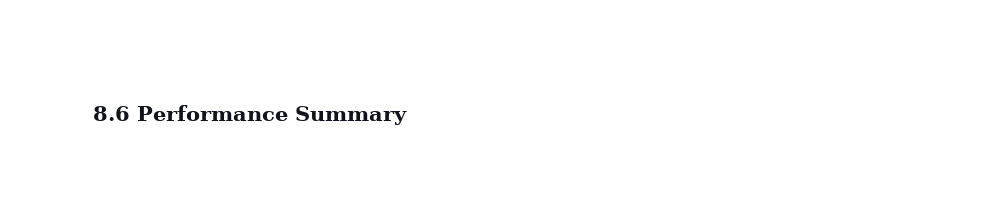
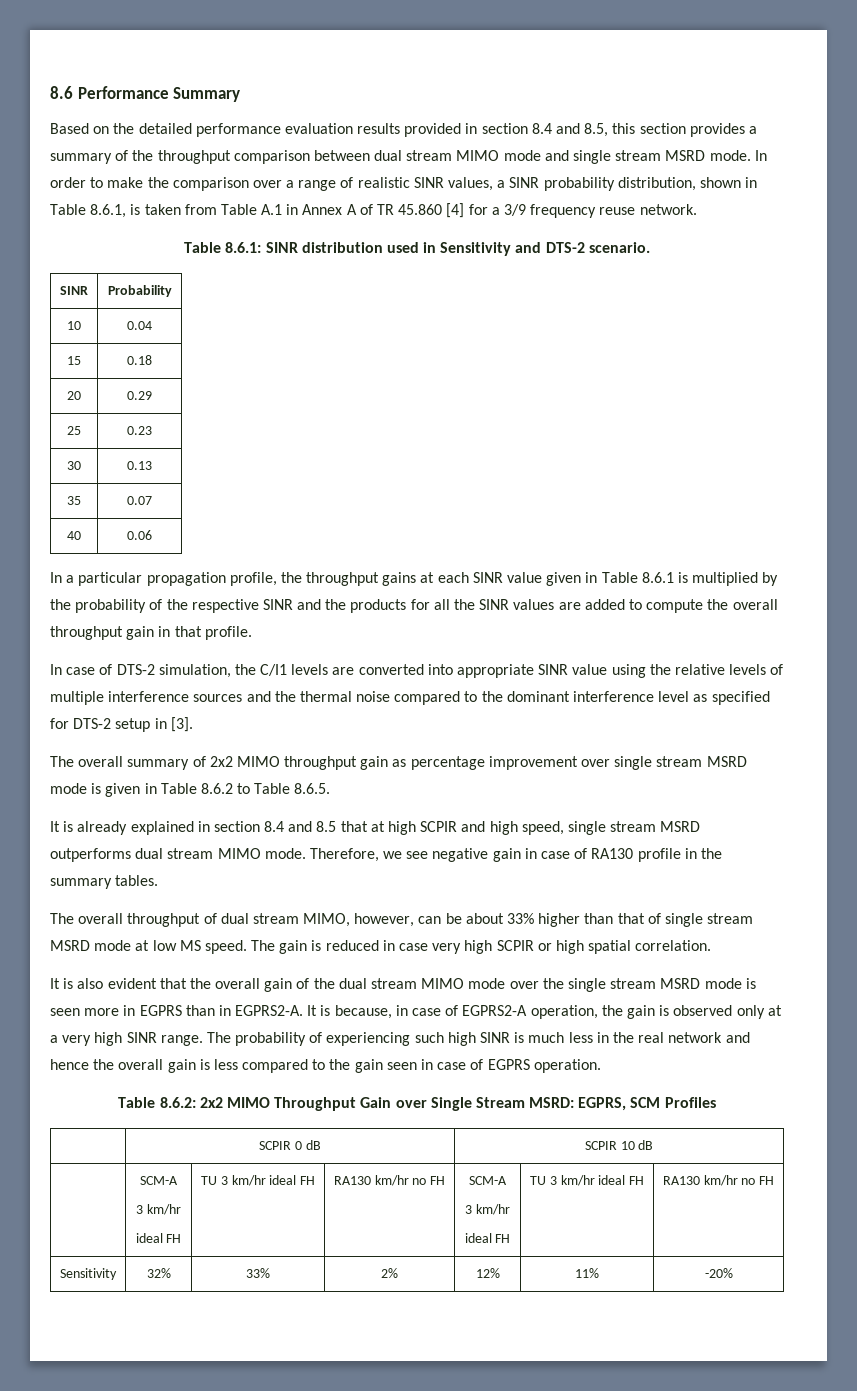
+ Based on the detailed performance evaluation results provided in section 8.4 and 8.5, this section provides a summary of the throughput comparison between dual stream MIMO mode and single stream MSRD mode. In order to make the comparison over a range of realistic SINR values, a SINR probability distribution, shown in Table 8.6.1, is taken from Table A.1 in Annex A of TR 45.860 [4] for a 3/9 frequency reuse network.
+ Table 8.6.1: SINR distribution used in Sensitivity and DTS-2 scenario.
+ SINR | Probability
+ 10 | 0.04
+ 15 | 0.18
+ 20 | 0.29
+ 25 | 0.23
+ 30 | 0.13
+ 35 | 0.07
+ 40 | 0.06
+ In a particular propagation profile, the throughput gains at each SINR value given in Table 8.6.1 is multiplied by the probability of the respective SINR and the products for all the SINR values are added to compute the overall throughput gain in that profile.
+ In case of DTS-2 simulation, the C/I1 levels are converted into appropriate SINR value using the relative levels of multiple interference sources and the thermal noise compared to the dominant interference level as specified for DTS-2 setup in [3].
+ The overall summary of 2x2 MIMO throughput gain as percentage improvement over single stream MSRD mode is given in Table 8.6.2 to Table 8.6.5.
+ It is already explained in section 8.4 and 8.5 that at high SCPIR and high speed, single stream MSRD outperforms dual stream MIMO mode. Therefore, we see negative gain in case of RA130 profile in the summary tables.
+ The overall throughput of dual stream MIMO, however, can be about 33% higher than that of single stream MSRD mode at low MS speed. The gain is reduced in case very high SCPIR or high spatial correlation.
+ It is also evident that the overall gain of the dual stream MIMO mode over the single stream MSRD mode is seen more in EGPRS than in EGPRS2-A. It is because, in case of EGPRS2-A operation, the gain is observed only at a very high SINR range. The probability of experiencing such high SINR is much less in the real network and hence the overall gain is less compared to the gain seen in case of EGPRS operation.
+ Table 8.6.2: 2x2 MIMO Throughput Gain over Single Stream MSRD: EGPRS, SCM Profiles
+ | SCPIR 0 dB | SCPIR 10 dB
+ | SCM-A
+ 3 km/hr
+ ideal FH | TU 3 km/hr ideal FH | RA130 km/hr no FH | SCM-A
+ 3 km/hr
+ ideal FH | TU 3 km/hr ideal FH | RA130 km/hr no FH
+ Sensitivity | 32% | 33% | 2% | 12% | 11% | -20%

